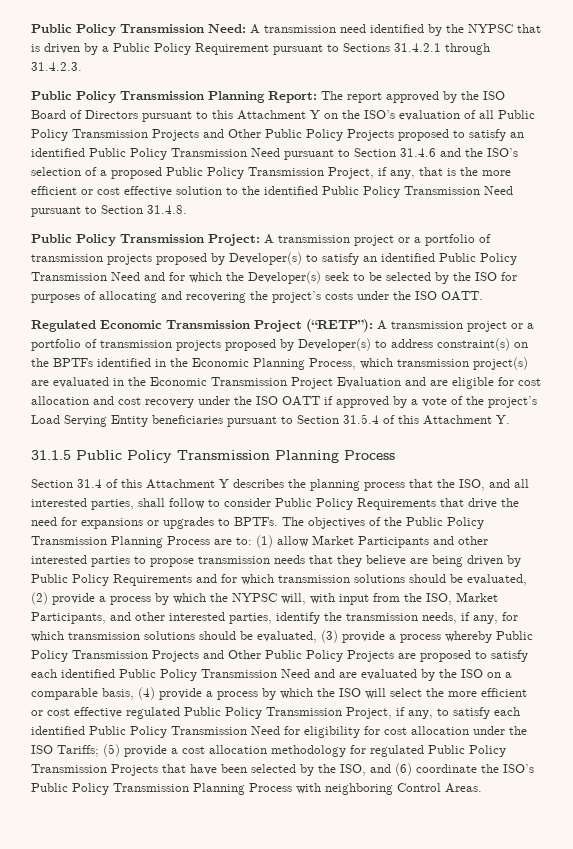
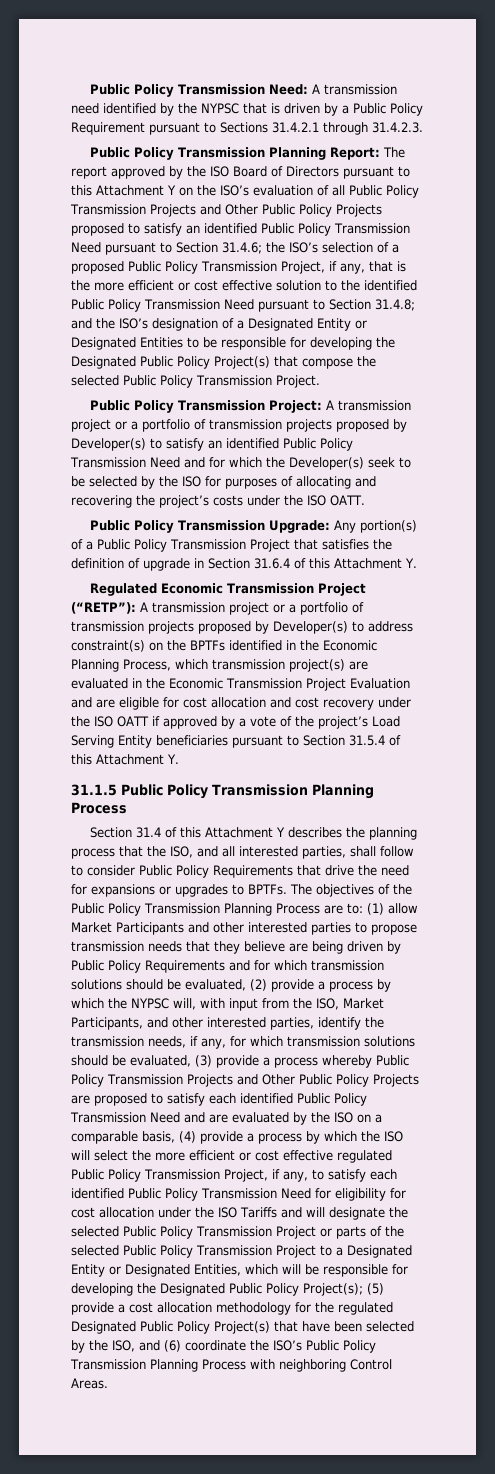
- The report approved by the ISO Board of Directors pursuant to this Attachment Y on the ISO’s evaluation of all Public Policy Transmission Projects and Other Public Policy Projects proposed to satisfy an identified Public Policy Transmission Need pursuant to Section 31.4.6 and the ISO’s selection of a proposed Public Policy Transmission Project, if any, that is the more efficient or cost effective solution to the identified Public Policy Transmission Need pursuant to Section 31.4.8.
+ The report approved by the ISO Board of Directors pursuant to this Attachment Y on the ISO’s evaluation of all Public Policy Transmission Projects and Other Public Policy Projects proposed to satisfy an identified Public Policy Transmission Need pursuant to Section 31.4.6; the ISO’s selection of a proposed Public Policy Transmission Project, if any, that is the more efficient or cost effective solution to the identified Public Policy Transmission Need pursuant to Section 31.4.8; and the ISO’s designation of a Designated Entity or Designated Entities to be responsible for developing the Designated Public Policy Project(s) that compose the selected Public Policy Transmission Project.
+ Public Policy Transmission Upgrade: Any portion(s) of a Public Policy Transmission Project that satisfies the definition of upgrade in Section 31.6.4 of this Attachment Y.
- (1) allow Market Participants and other interested parties to propose transmission needs that they believe are being driven by Public Policy Requirements and for which transmission solutions should be evaluated, (2) provide a process by which the NYPSC will, with input from the ISO, Market Participants, and other interested parties, identify the transmission needs, if any, for which transmission solutions should be evaluated, (3) provide a process whereby Public Policy Transmission Projects and Other Public Policy Projects are proposed to satisfy each identified Public Policy Transmission Need and are evaluated by the ISO on a comparable basis, (4) provide a process by which the ISO will select the more efficient or cost effective regulated Public Policy Transmission Project, if any, to satisfy each identified Public Policy Transmission Need for eligibility for cost allocation under the ISO Tariffs;
+ (1) allow Market Participants and other interested parties to propose transmission needs that they believe are being driven by Public Policy Requirements and for which transmission solutions should be evaluated, (2) provide a process by which the NYPSC will, with input from the ISO, Market Participants, and other interested parties, identify the transmission needs, if any, for which transmission solutions should be evaluated, (3) provide a process whereby Public Policy Transmission Projects and Other Public Policy Projects are proposed to satisfy each identified Public Policy Transmission Need and are evaluated by the ISO on a comparable basis, (4) provide a process by which the ISO will select the more efficient or cost effective regulated Public Policy Transmission Project, if any, to satisfy each identified Public Policy Transmission Need for eligibility for cost allocation under the ISO Tariffs and will designate the selected Public Policy Transmission Project or parts of the selected Public Policy Transmission Project to a Designated Entity or Designated Entities, which will be responsible for developing the Designated Public Policy Project(s);
- (5) provide a cost allocation methodology for regulated Public Policy Transmission Projects that have been selected by the ISO, and (6) coordinate the ISO’s Public Policy Transmission Planning Process with neighboring Control Areas.
+ (5) provide a cost allocation methodology for the regulated Designated Public Policy Project(s) that have been selected by the ISO, and (6) coordinate the ISO’s Public Policy Transmission Planning Process with neighboring Control Areas.

